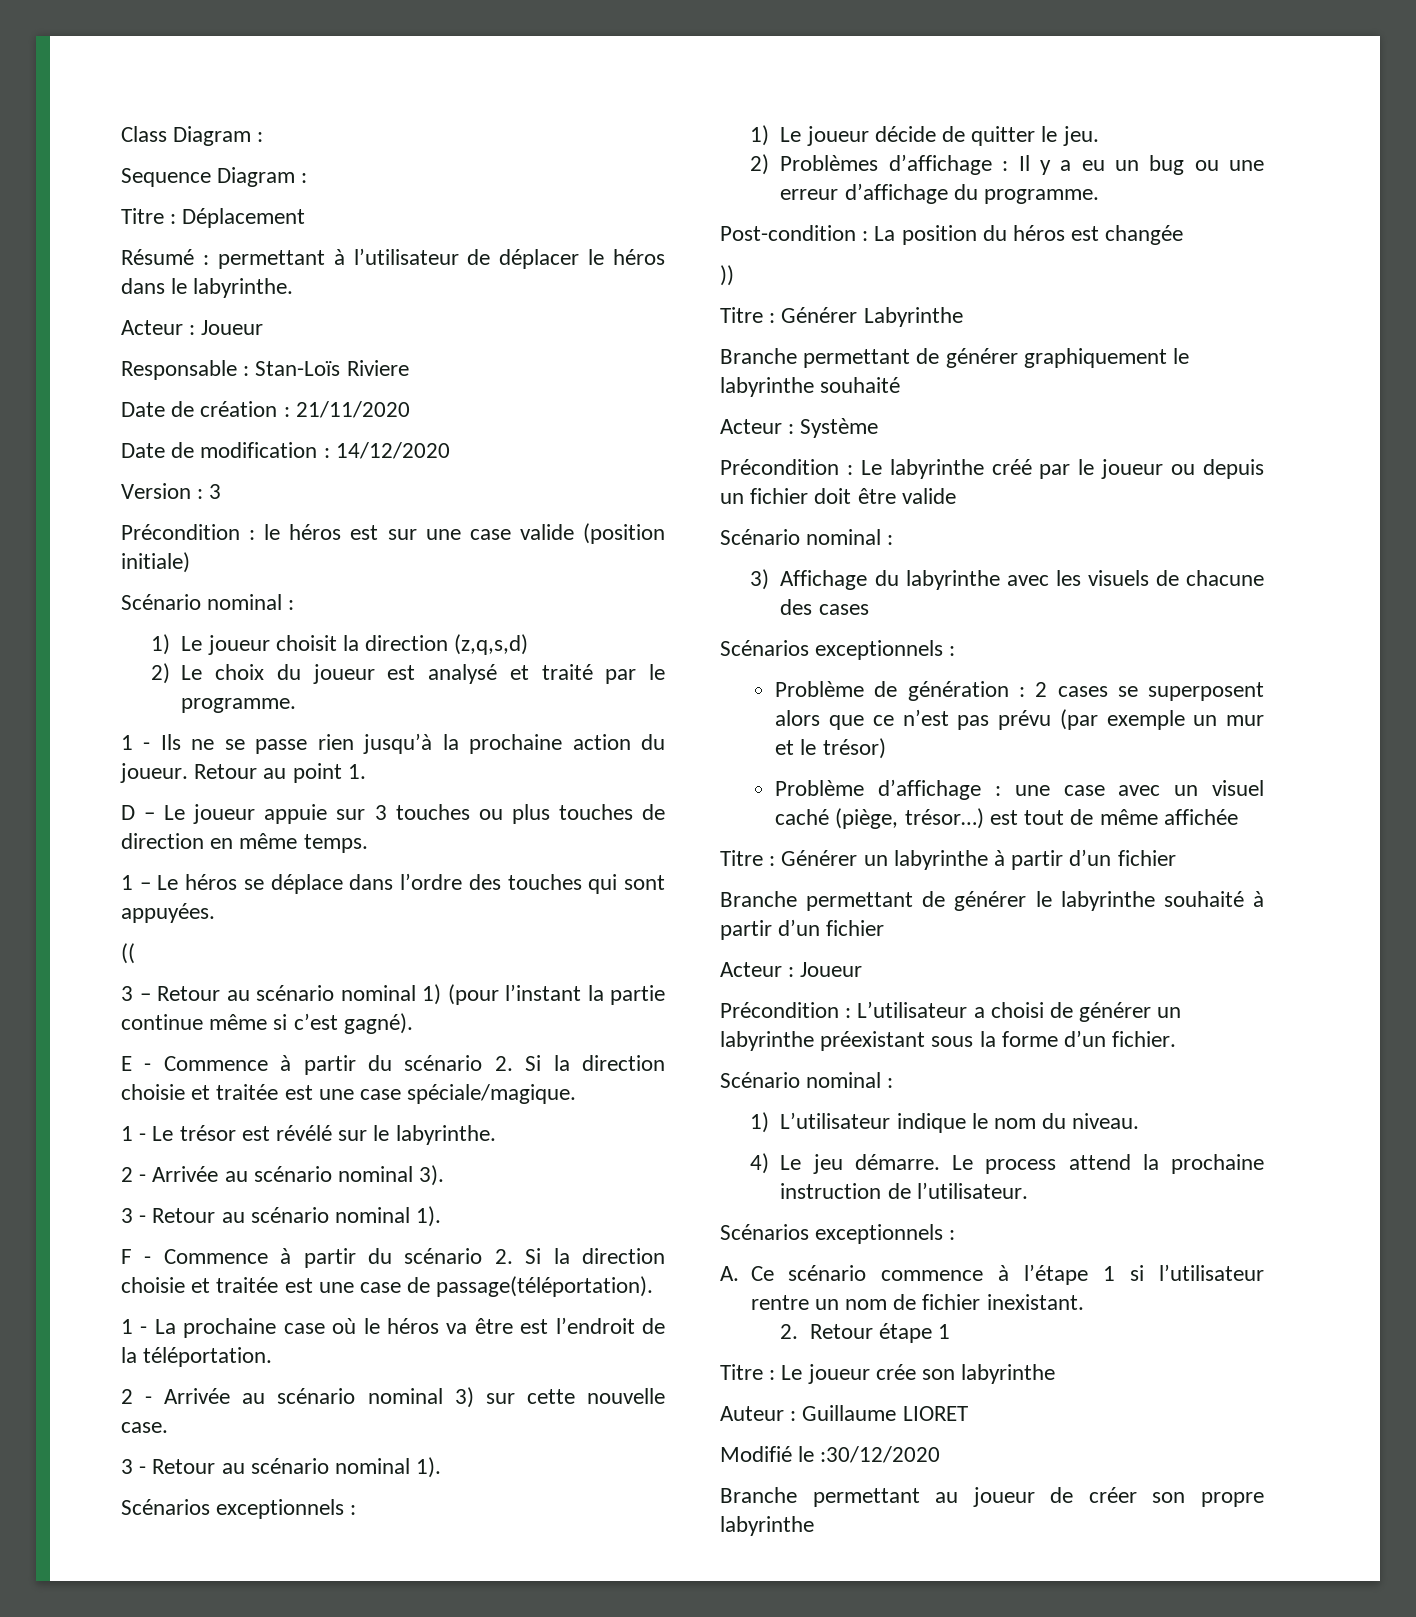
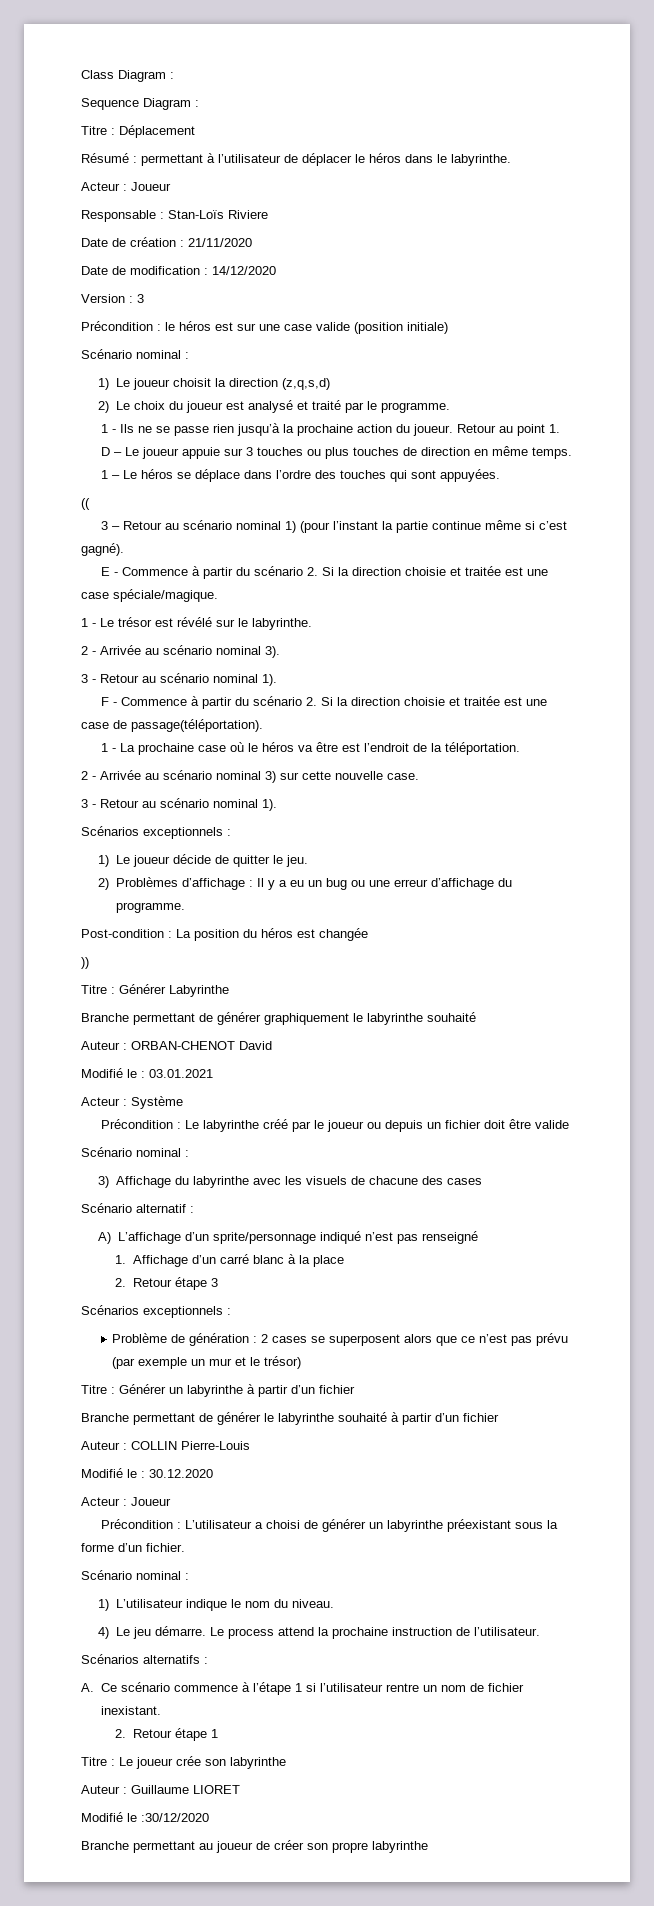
+ Auteur : ORBAN-CHENOT David
+ Modifié le : 03.01.2021
+ Scénario alternatif :
+ A) L’affichage d’un sprite/personnage indiqué n’est pas renseigné
+ 1. Affichage d’un carré blanc à la place
+ 2. Retour étape 3
- Problème d’affichage : une case avec un visuel caché (piège, trésor…) est tout de même affichée
+ Auteur : COLLIN Pierre-Louis
+ Modifié le : 30.12.2020
  Le process attend la prochaine instruction de l’utilisateur.
- Scénarios exceptionnels :
+ Scénarios alternatifs :

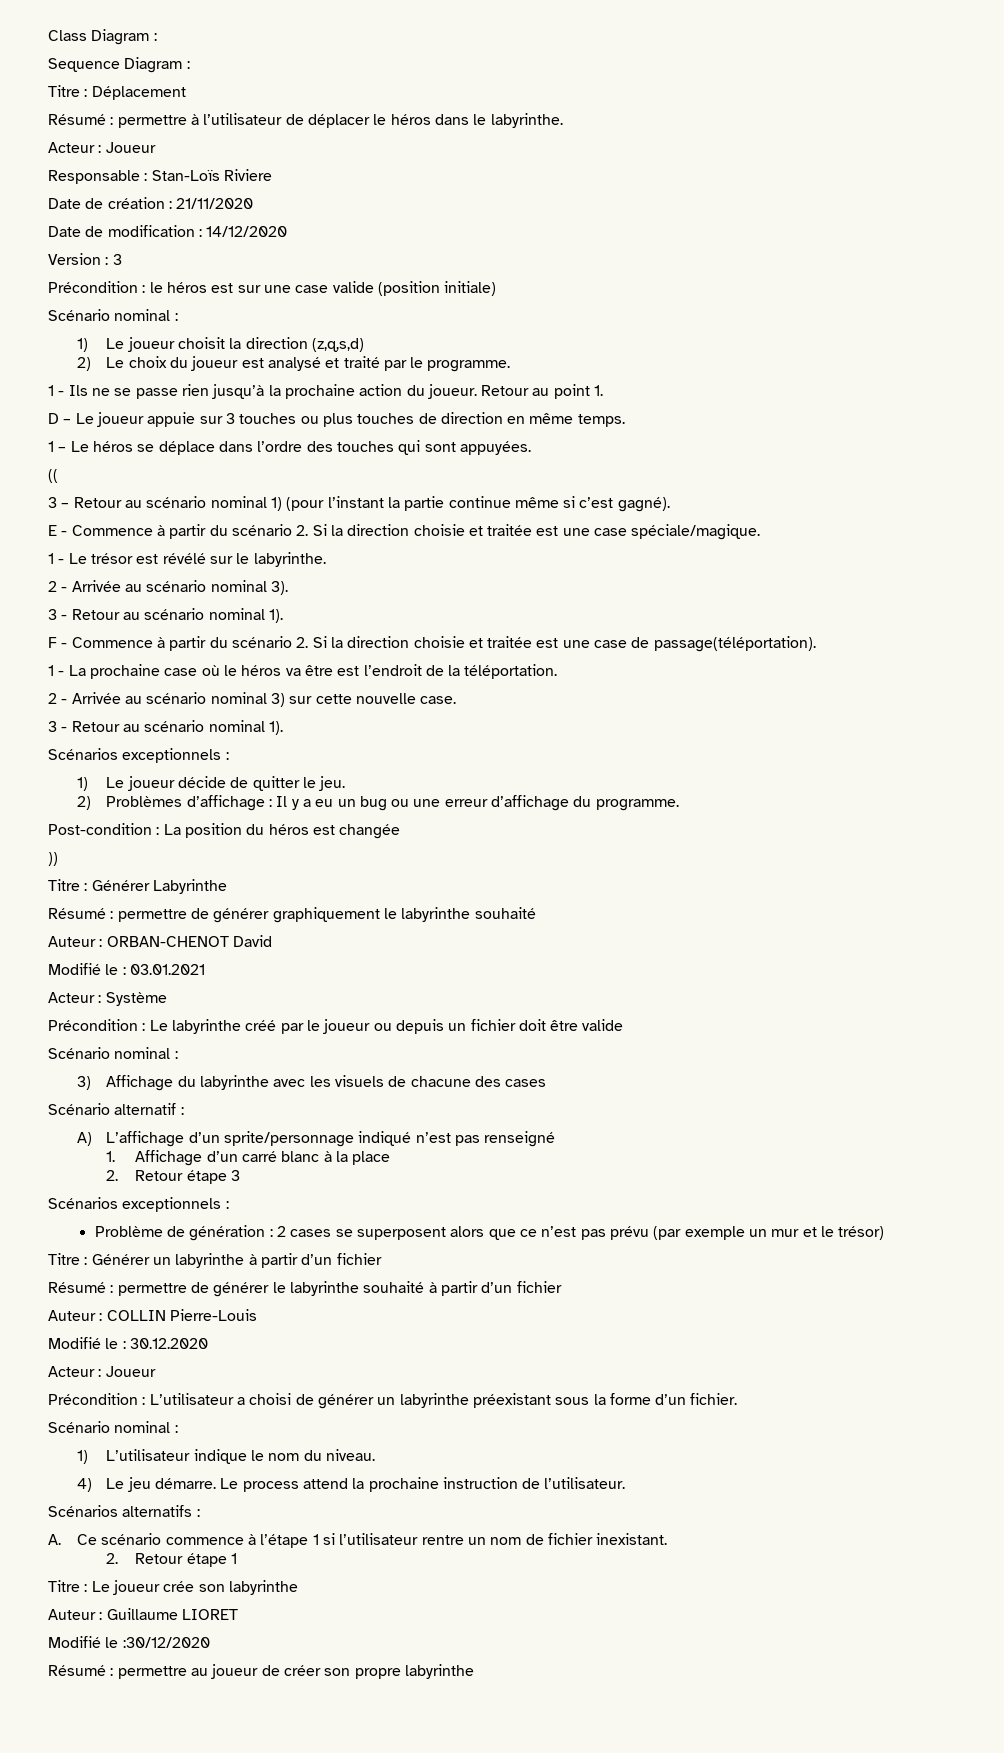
- Résumé : permettant à l’utilisateur de déplacer le héros dans le labyrinthe.
+ Résumé : permettre à l’utilisateur de déplacer le héros dans le labyrinthe.
- Branche permettant de générer graphiquement le labyrinthe souhaité
+ Résumé : permettre de générer graphiquement le labyrinthe souhaité
- Branche permettant de générer le labyrinthe souhaité à partir d’un fichier
+ Résumé : permettre de générer le labyrinthe souhaité à partir d’un fichier
- Branche permettant au joueur de créer son propre labyrinthe
+ Résumé : permettre au joueur de créer son propre labyrinthe

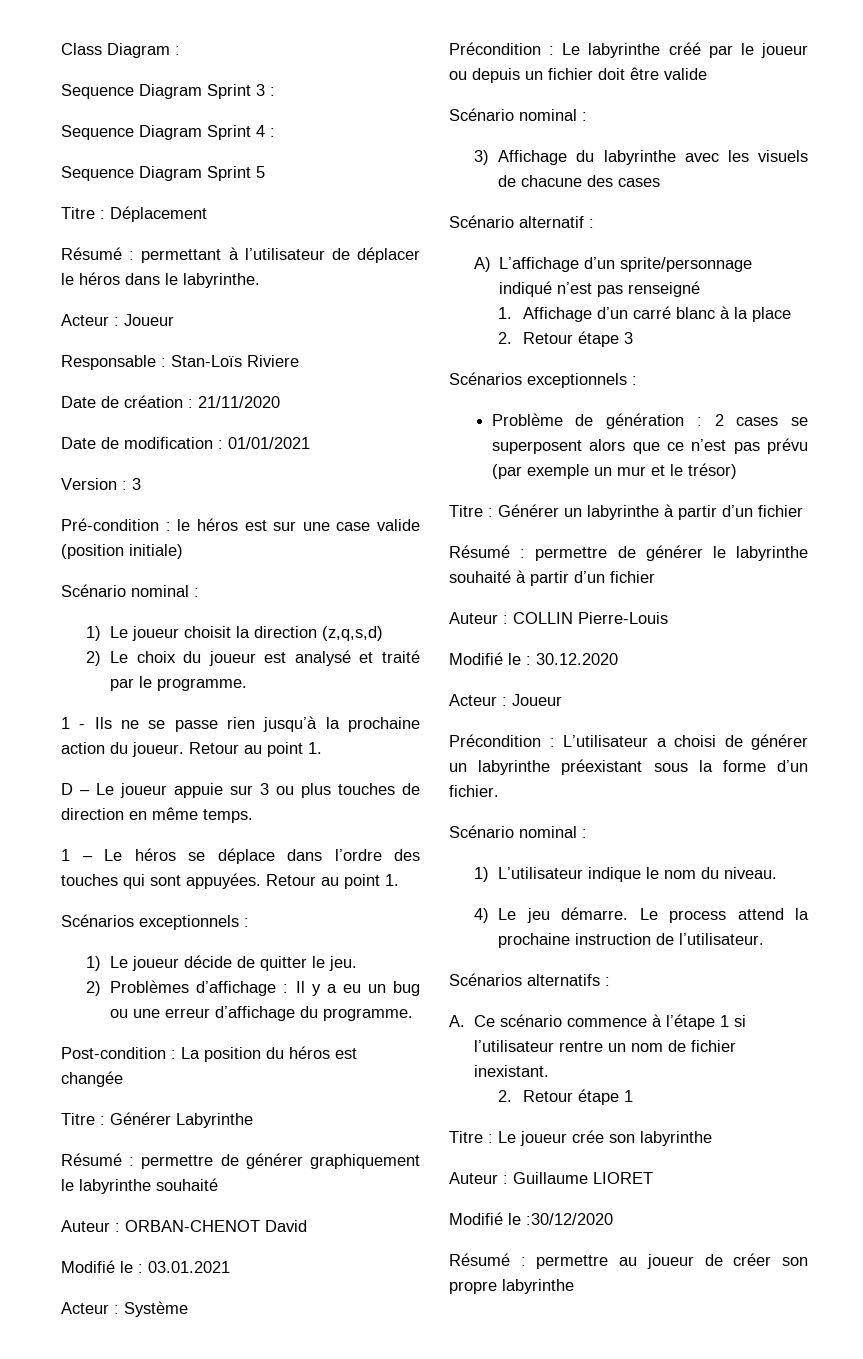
- Sequence Diagram :
+ Sequence Diagram Sprint 3 :
+ Sequence Diagram Sprint 4 :
+ Sequence Diagram Sprint 5
- Résumé : permettre à l’utilisateur de déplacer le héros dans le labyrinthe.
+ Résumé : permettant à l’utilisateur de déplacer le héros dans le labyrinthe.
- Date de modification : 14/12/2020
+ Date de modification : 01/01/2021
- Précondition : le héros est sur une case valide (position initiale)
+ Pré-condition : le héros est sur une case valide (position initiale)
- D – Le joueur appuie sur 3 touches ou plus touches de direction en même temps.
+ D – Le joueur appuie sur 3 ou plus touches de direction en même temps.
- 1 – Le héros se déplace dans l’ordre des touches qui sont appuyées.
- ((
- 3 – Retour au scénario nominal 1) (pour l’instant la partie continue même si c’est gagné).
- E - Commence à partir du scénario 2. Si la direction choisie et traitée est une case spéciale/magique.
- 1 - Le trésor est révélé sur le labyrinthe.
- 2 - Arrivée au scénario nominal 3).
- 3 - Retour au scénario nominal 1).
- F - Commence à partir du scénario 2. Si la direction choisie et traitée est une case de passage(téléportation).
- 1 - La prochaine case où le héros va être est l’endroit de la téléportation.
- 2 - Arrivée au scénario nominal 3) sur cette nouvelle case.
- 3 - Retour au scénario nominal 1).
+ 1 – Le héros se déplace dans l’ordre des touches qui sont appuyées. Retour au point 1.
- ))

